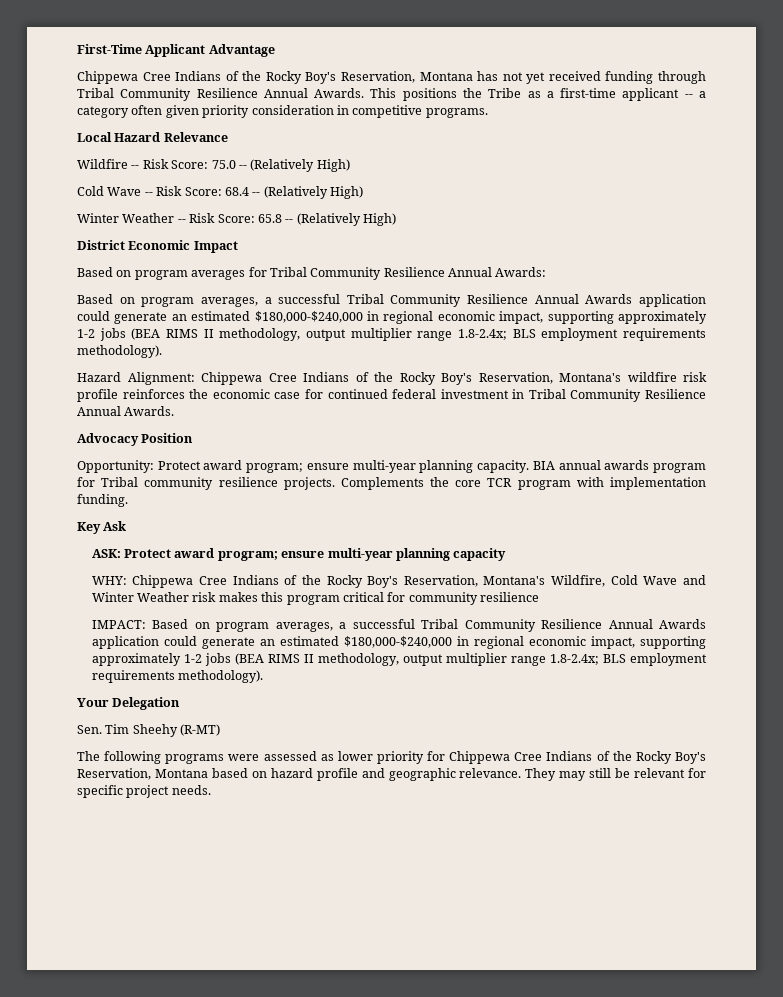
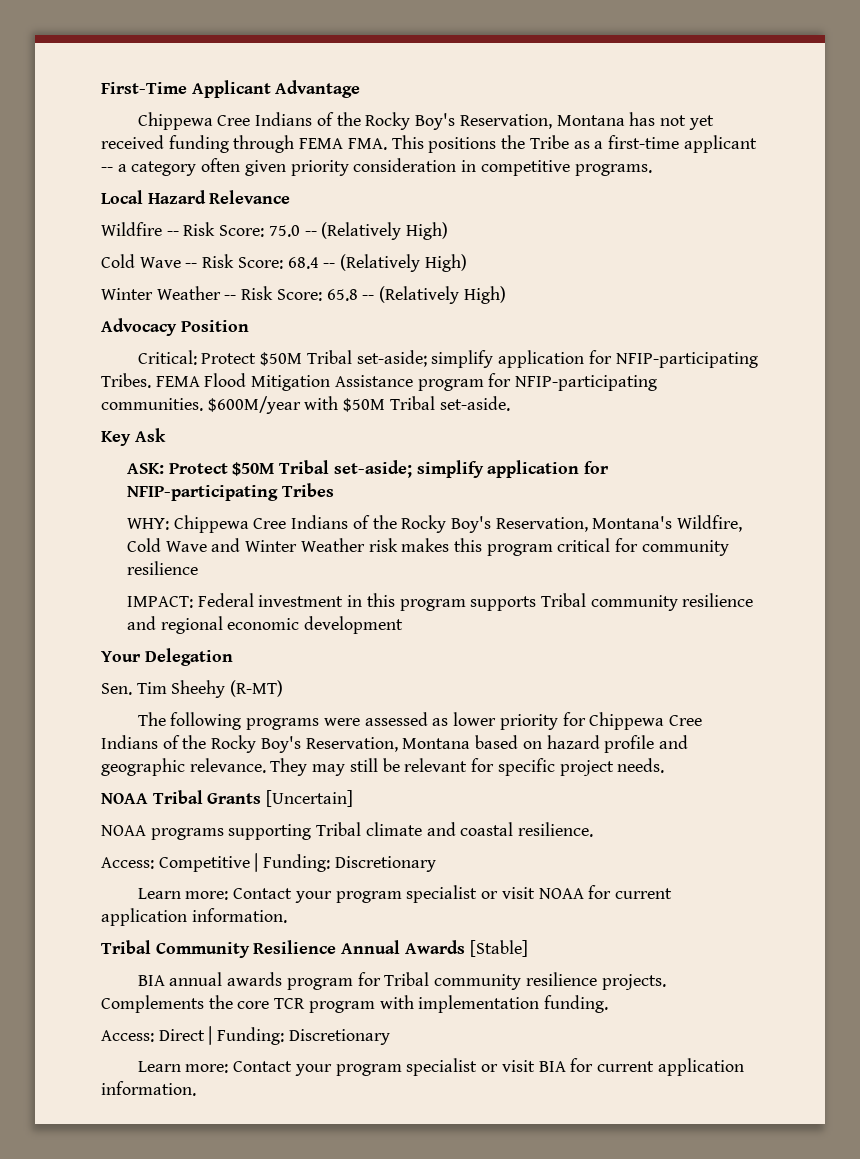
- Chippewa Cree Indians of the Rocky Boy's Reservation, Montana has not yet received funding through Tribal Community Resilience Annual Awards. This positions the Tribe as a first-time applicant -- a category often given priority consideration in competitive programs.
+ Chippewa Cree Indians of the Rocky Boy's Reservation, Montana has not yet received funding through FEMA FMA. This positions the Tribe as a first-time applicant -- a category often given priority consideration in competitive programs.
- District Economic Impact
- Based on program averages for Tribal Community Resilience Annual Awards:
- Based on program averages, a successful Tribal Community Resilience Annual Awards application could generate an estimated $180,000-$240,000 in regional economic impact, supporting approximately 1-2 jobs (BEA RIMS II methodology, output multiplier range 1.8-2.4x; BLS employment requirements methodology).
- Hazard Alignment: Chippewa Cree Indians of the Rocky Boy's Reservation, Montana's wildfire risk profile reinforces the economic case for continued federal investment in Tribal Community Resilience Annual Awards.
  Advocacy Position
- Opportunity: Protect award program; ensure multi-year planning capacity. BIA annual awards program for Tribal community resilience projects. Complements the core TCR program with implementation funding.
+ Critical: Protect $50M Tribal set-aside; simplify application for NFIP-participating Tribes. FEMA Flood Mitigation Assistance program for NFIP-participating communities. $600M/year with $50M Tribal set-aside.
  Key Ask
- ASK: Protect award program; ensure multi-year planning capacity
+ ASK: Protect $50M Tribal set-aside; simplify application for NFIP-participating Tribes
- IMPACT: Based on program averages, a successful Tribal Community Resilience Annual Awards application could generate an estimated $180,000-$240,000 in regional economic impact, supporting approximately 1-2 jobs (BEA RIMS II methodology, output multiplier range 1.8-2.4x; BLS employment requirements methodology).
+ IMPACT: Federal investment in this program supports Tribal community resilience and regional economic development
+ NOAA Tribal Grants [Uncertain]
+ NOAA programs supporting Tribal climate and coastal resilience.
+ Access: Competitive | Funding: Discretionary
+ Learn more: Contact your program specialist or visit NOAA for current application information.
+ Tribal Community Resilience Annual Awards [Stable]
+ BIA annual awards program for Tribal community resilience projects. Complements the core TCR program with implementation funding.
+ Access: Direct | Funding: Discretionary
+ Learn more: Contact your program specialist or visit BIA for current application information.

